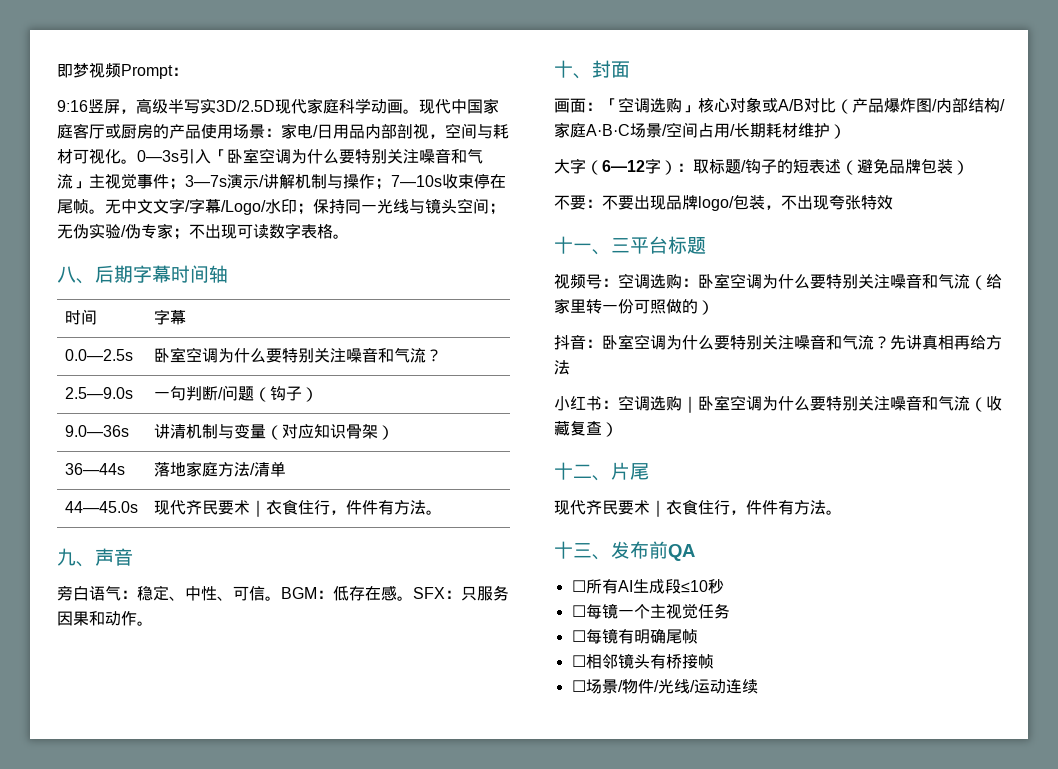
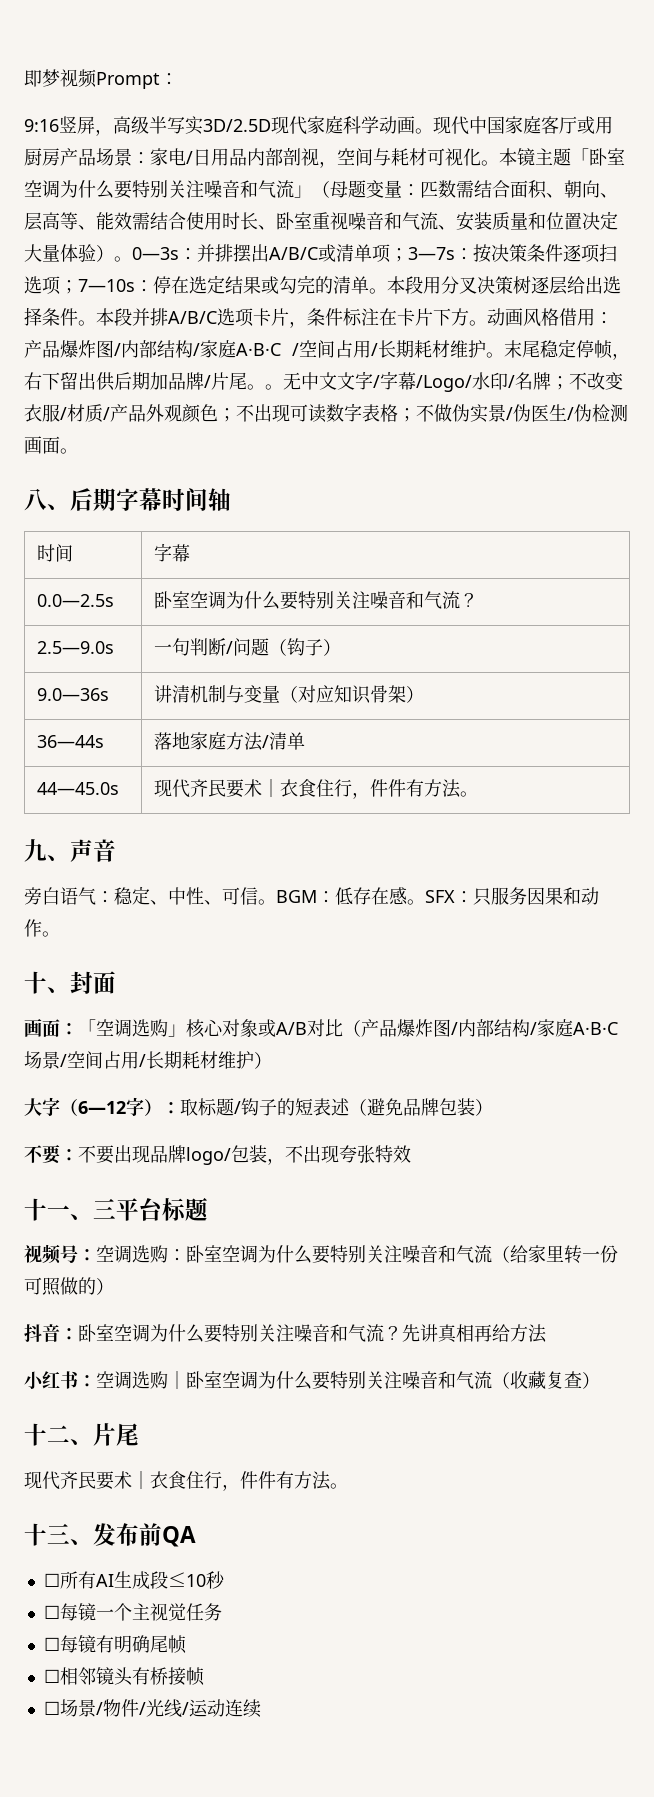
- 现代中国家庭客厅或厨房的产品使用场景：家电/日用品内部剖视，空间与耗材可视化。
+ 现代中国家庭客厅或用厨房产品场景：家电/日用品内部剖视，空间与耗材可视化。
- 0—3s引入「卧室空调为什么要特别关注噪音和气流」主视觉事件；3—7s演示/讲解机制与操作；7—10s收束停在尾帧。
+ 本镜主题「卧室空调为什么要特别关注噪音和气流」（母题变量：匹数需结合面积、朝向、层高等、能效需结合使用时长、卧室重视噪音和气流、安装质量和位置决定大量体验）。0—3s：并排摆出A/B/C或清单项；3—7s：按决策条件逐项扫选项；7—10s：停在选定结果或勾完的清单。本段用分叉决策树逐层给出选择条件。本段并排A/B/C选项卡片，条件标注在卡片下方。动画风格借用：产品爆炸图/内部结构/家庭A·B·C /空间占用/长期耗材维护。末尾稳定停帧，右下留出供后期加品牌/片尾。。
- 无中文文字/字幕/Logo/水印；保持同一光线与镜头空间；无伪实验/伪专家；不出现可读数字表格。
+ 无中文文字/字幕/Logo/水印/名牌；不改变衣服/材质/产品外观颜色；不出现可读数字表格；不做伪实景/伪医生/伪检测画面。

